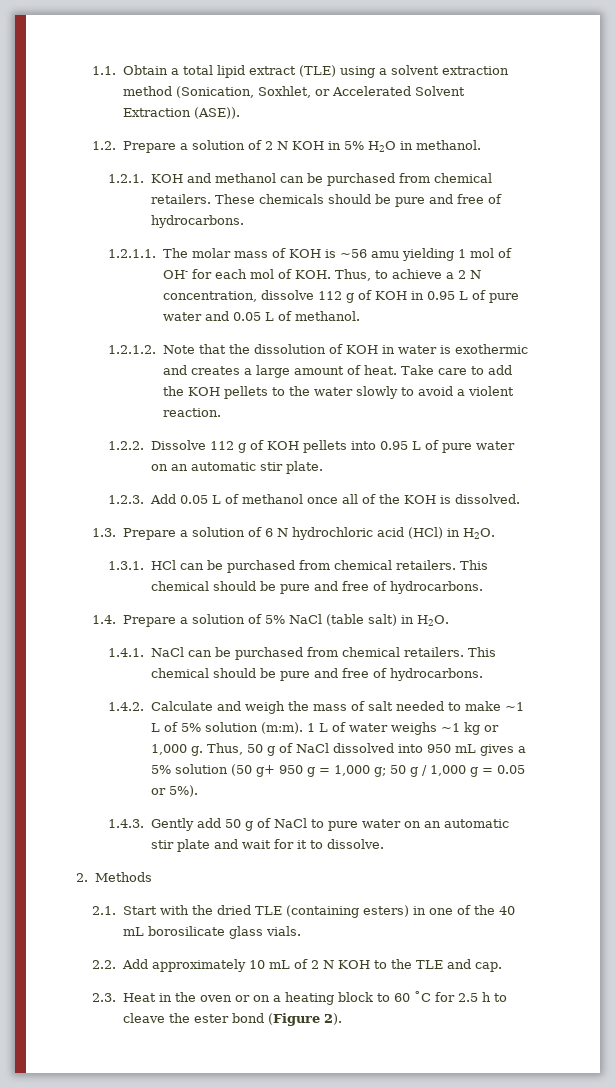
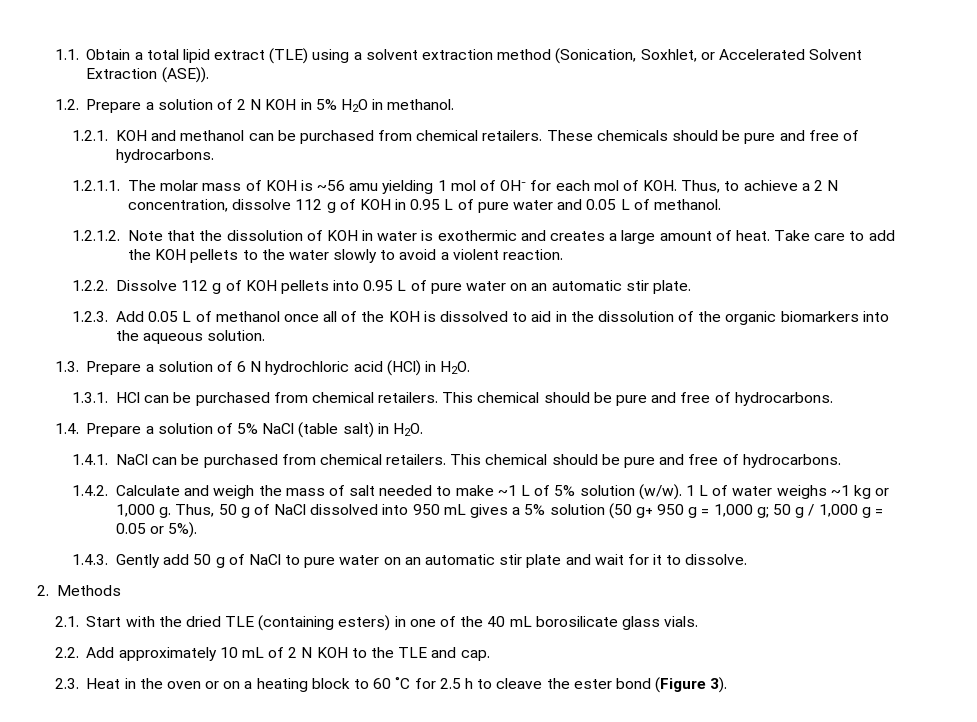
- 1.2.3. Add 0.05 L of methanol once all of the KOH is dissolved.
+ 1.2.3. Add 0.05 L of methanol once all of the KOH is dissolved to aid in the dissolution of the organic biomarkers into the aqueous solution.
- 1.4.2. Calculate and weigh the mass of salt needed to make ~1 L of 5% solution (m:m).
+ 1.4.2. Calculate and weigh the mass of salt needed to make ~1 L of 5% solution (w/w).
- 2.3. Heat in the oven or on a heating block to 60 ˚C for 2.5 h to cleave the ester bond (Figure 2).
+ 2.3. Heat in the oven or on a heating block to 60 ˚C for 2.5 h to cleave the ester bond (Figure 3).

